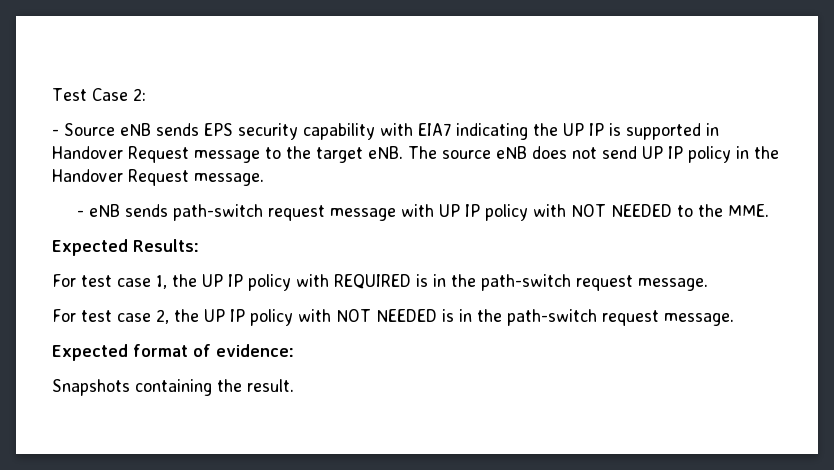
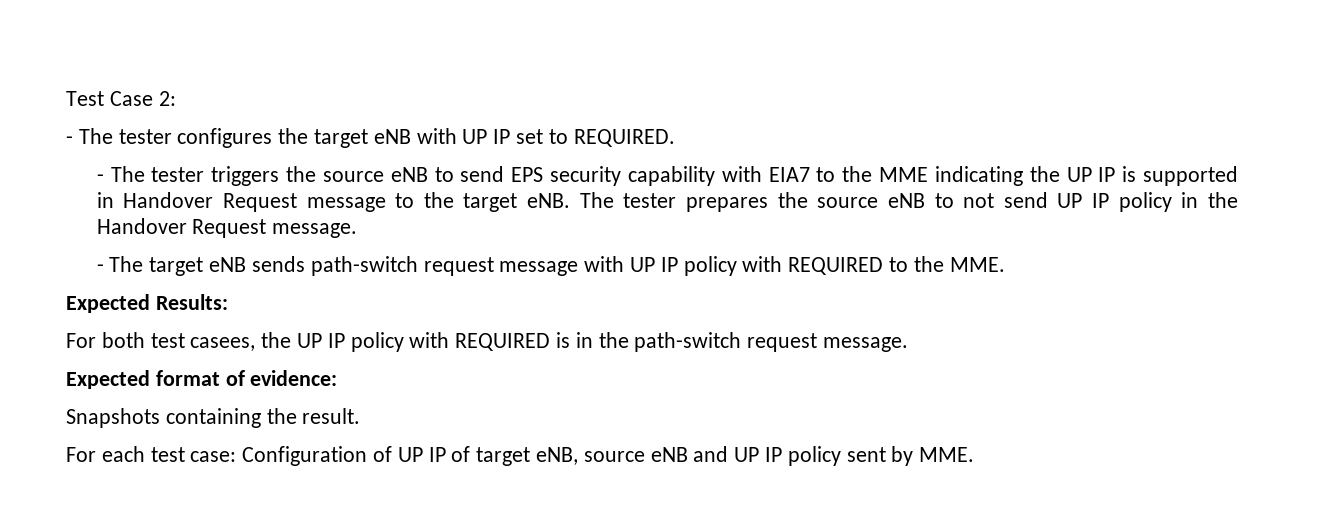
- - Source eNB sends EPS security capability with EIA7 indicating the UP IP is supported in Handover Request message to the target eNB.
+ - The tester configures the target eNB with UP IP set to REQUIRED.
+ - The tester triggers the source eNB to send EPS security capability with EIA7 to the MME indicating the UP IP is supported in Handover Request message to the target eNB.
- The source eNB does not send UP IP policy in the Handover Request message.
+ The tester prepares the source eNB to not send UP IP policy in the Handover Request message.
- - eNB sends path-switch request message with UP IP policy with NOT NEEDED to the MME.
+ - The target eNB sends path-switch request message with UP IP policy with REQUIRED to the MME.
- For test case 1, the UP IP policy with REQUIRED is in the path-switch request message.
+ For both test casees, the UP IP policy with REQUIRED is in the path-switch request message.
- For test case 2, the UP IP policy with NOT NEEDED is in the path-switch request message.
+ For each test case: Configuration of UP IP of target eNB, source eNB and UP IP policy sent by MME.

